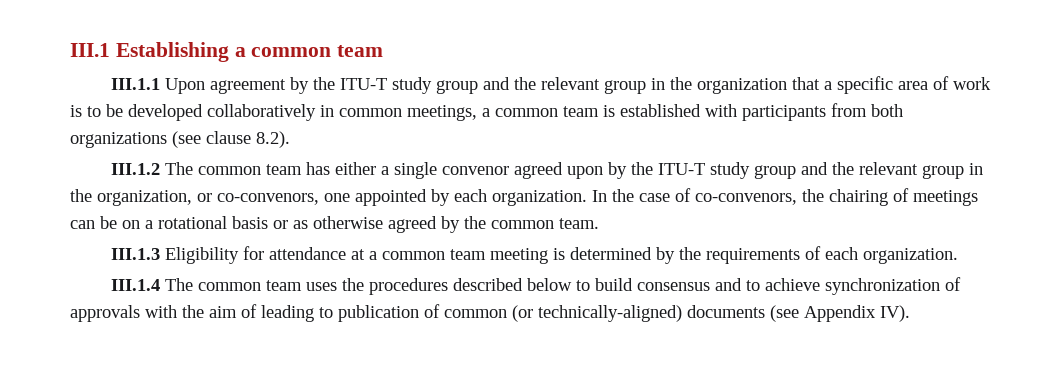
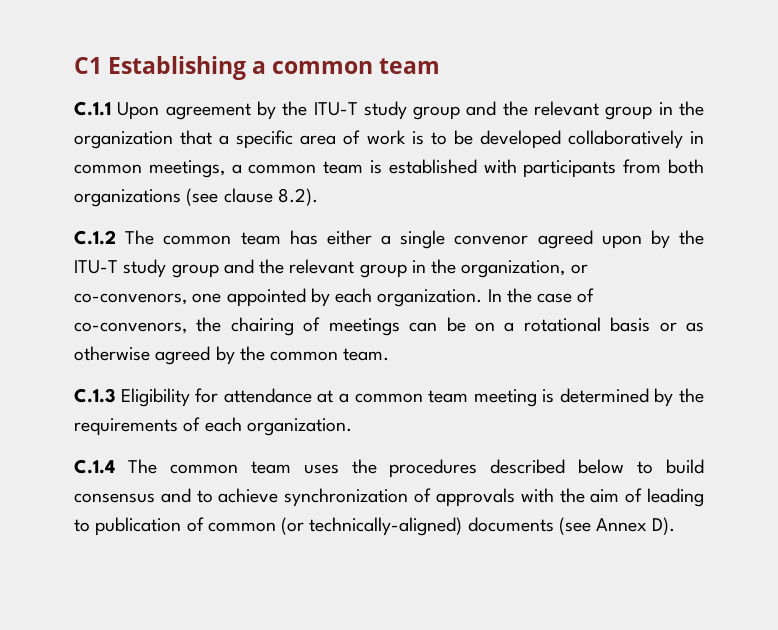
- III.1 Establishing a common team
+ C1 Establishing a common team
- III.1.1 Upon agreement by the ITU-T study group and the relevant group in the organization that a specific area of work is to be developed collaboratively in common meetings, a common team is established with participants from both organizations (see clause 8.2).
+ C.1.1 Upon agreement by the ITU-T study group and the relevant group in the organization that a specific area of work is to be developed collaboratively in common meetings, a common team is established with participants from both organizations (see clause 8.2).
- III.1.2 The common team has either a single convenor agreed upon by the ITU-T study group and the relevant group in the organization, or co-convenors, one appointed by each organization.
+ C.1.2 The common team has either a single convenor agreed upon by the ITU-T study group and the relevant group in the organization, or co-convenors, one appointed by each organization.
- III.1.3 Eligibility for attendance at a common team meeting is determined by the requirements of each organization.
+ C.1.3 Eligibility for attendance at a common team meeting is determined by the requirements of each organization.
- III.1.4 The common team uses the procedures described below to build consensus and to achieve synchronization of approvals with the aim of leading to publication of common (or technically-aligned) documents (see Appendix IV).
+ C.1.4 The common team uses the procedures described below to build consensus and to achieve synchronization of approvals with the aim of leading to publication of common (or technically-aligned) documents (see Annex D).

